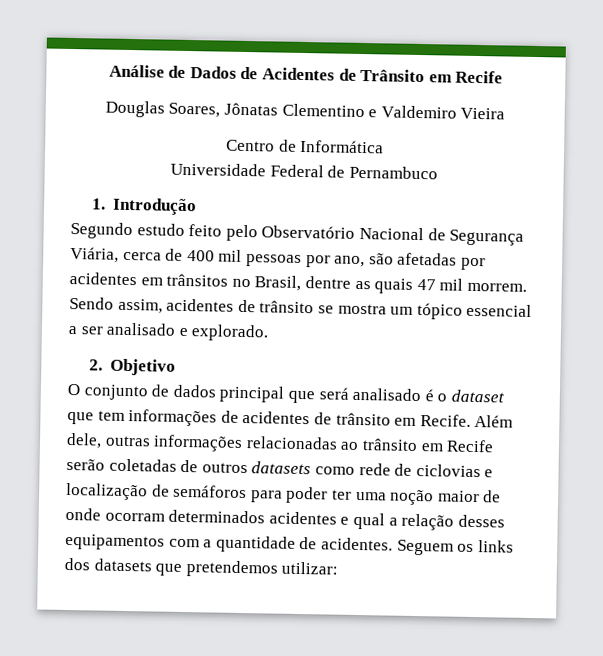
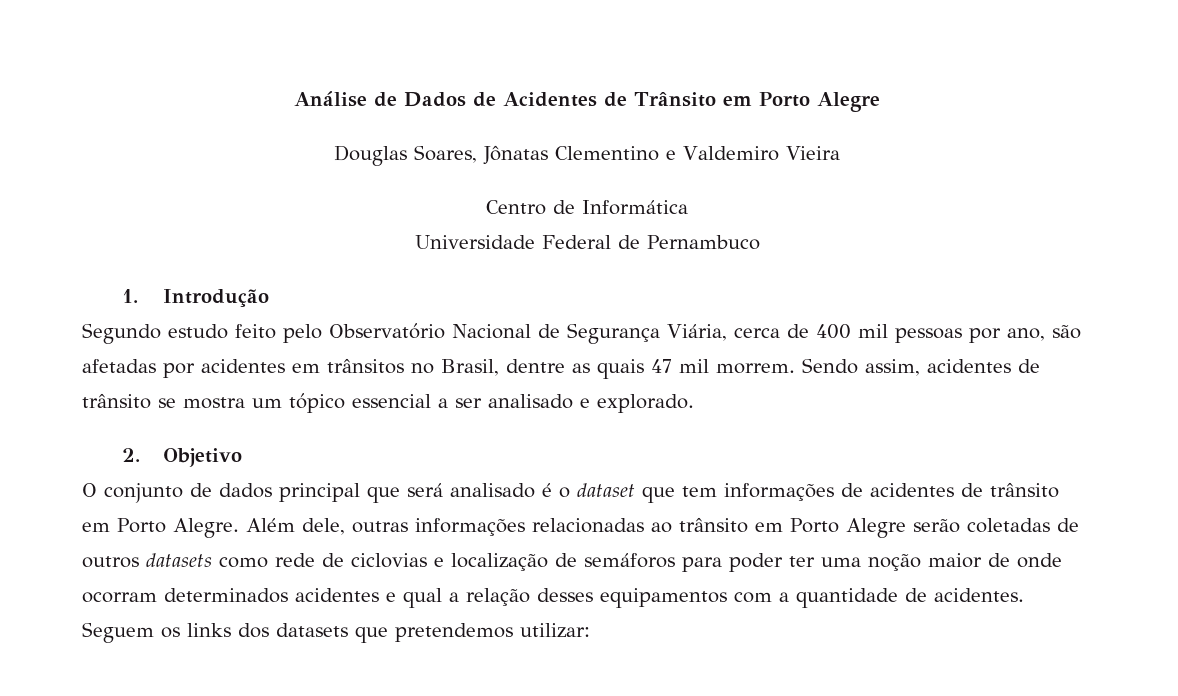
- Análise de Dados de Acidentes de Trânsito em Recife
+ Análise de Dados de Acidentes de Trânsito em Porto Alegre
- O conjunto de dados principal que será analisado é o dataset que tem informações de acidentes de trânsito em Recife.
+ O conjunto de dados principal que será analisado é o dataset que tem informações de acidentes de trânsito em Porto Alegre.
- Além dele, outras informações relacionadas ao trânsito em Recife serão coletadas de outros datasets como rede de ciclovias e localização de semáforos para poder ter uma noção maior de onde ocorram determinados acidentes e qual a relação desses equipamentos com a quantidade de acidentes.
+ Além dele, outras informações relacionadas ao trânsito em Porto Alegre serão coletadas de outros datasets como rede de ciclovias e localização de semáforos para poder ter uma noção maior de onde ocorram determinados acidentes e qual a relação desses equipamentos com a quantidade de acidentes.

